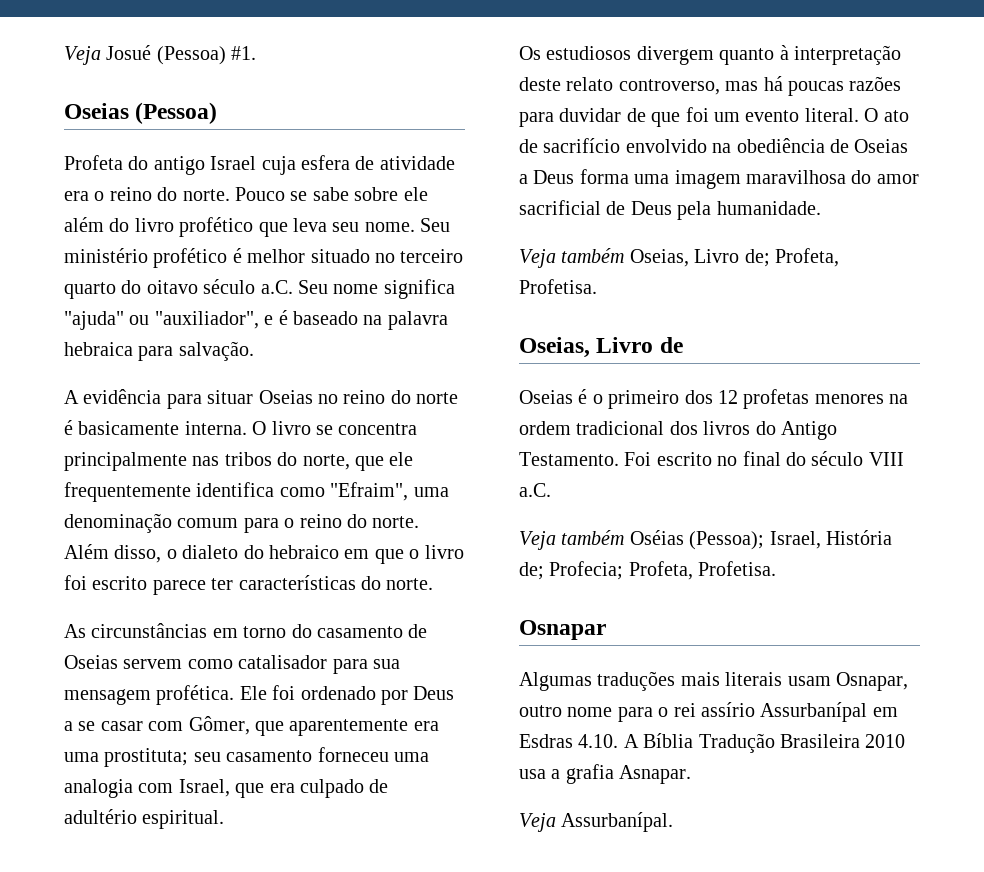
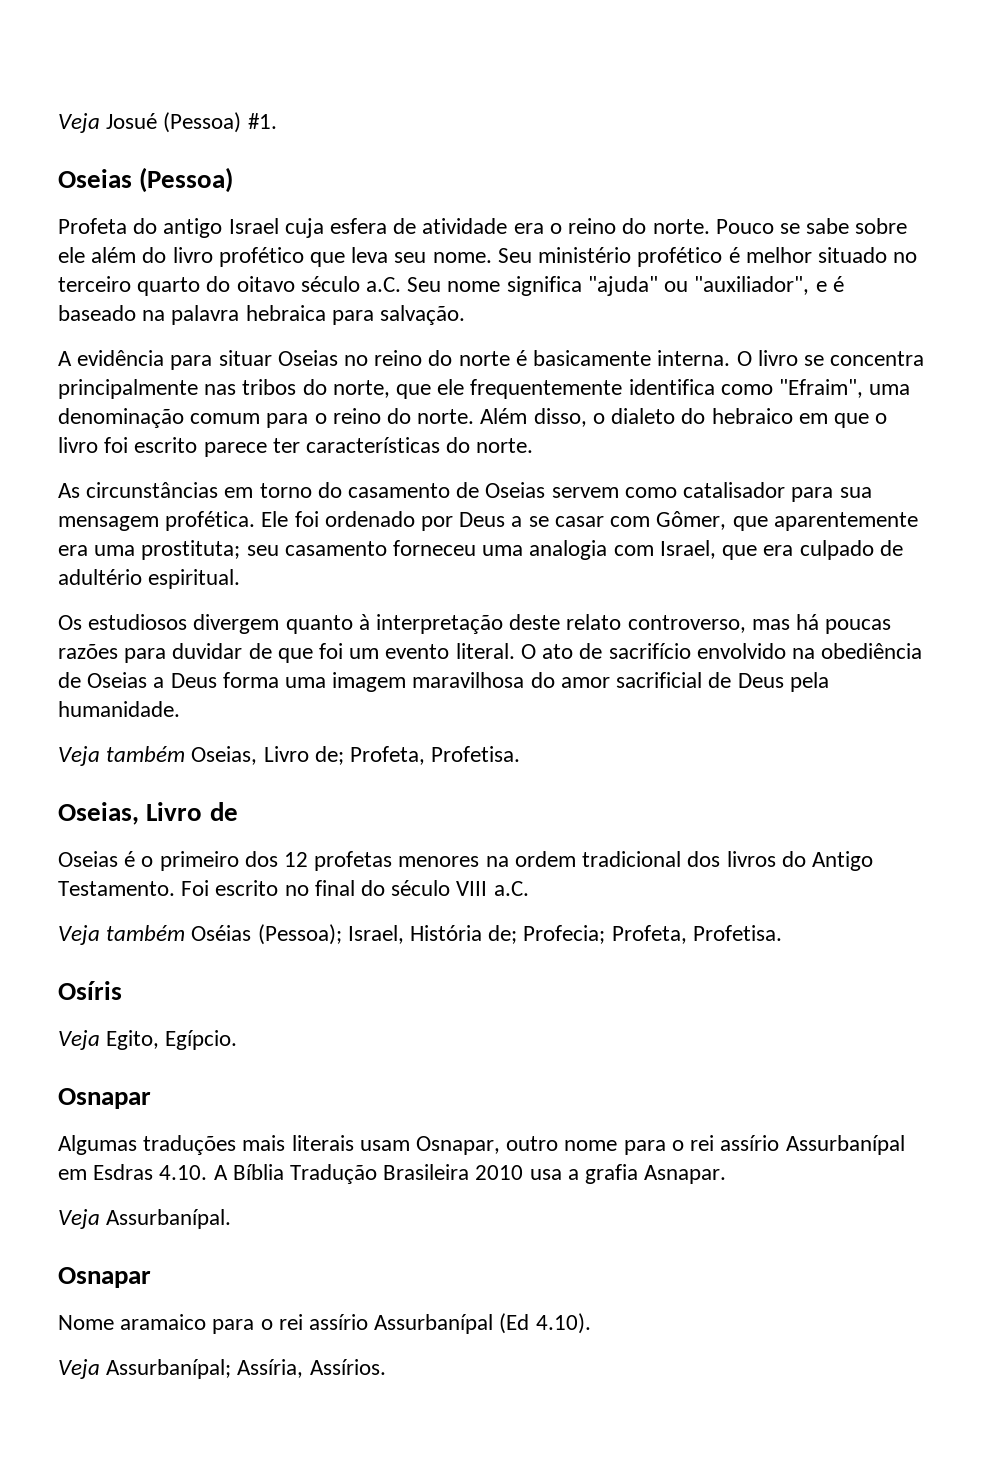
+ Osíris
+ Veja Egito, Egípcio.
  Veja Assurbanípal.
+ Osnapar
+ Nome aramaico para o rei assírio Assurbanípal (Ed 4.10).
+ Veja Assurbanípal; Assíria, Assírios.

